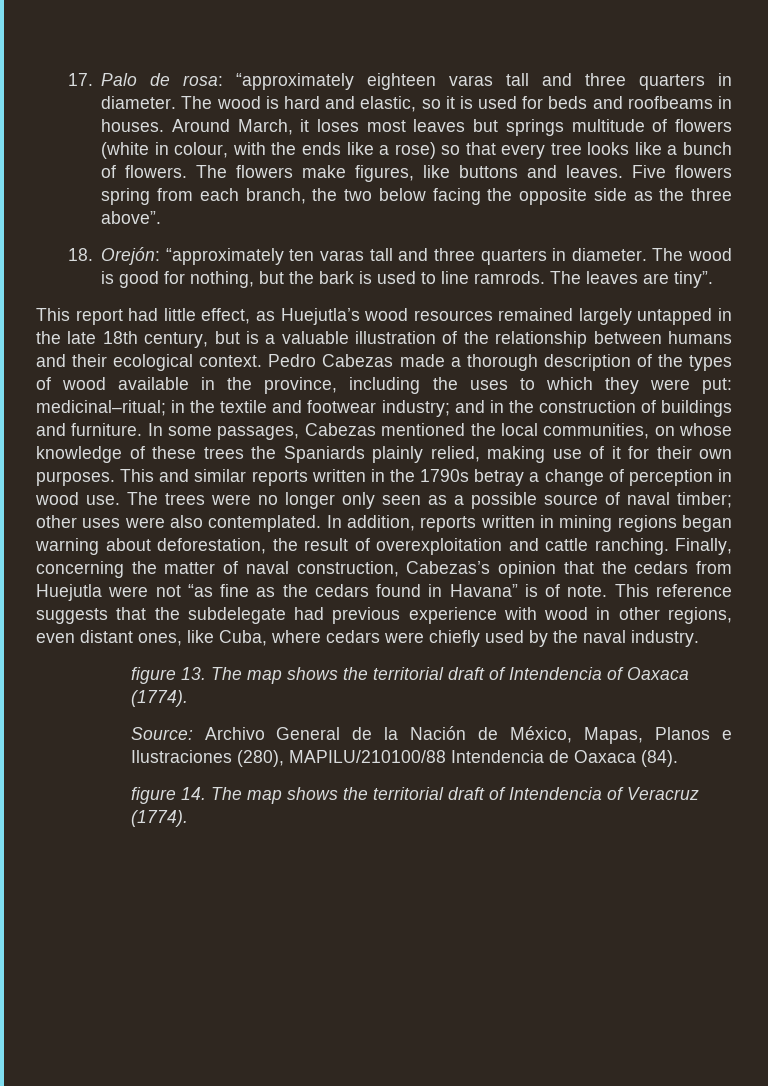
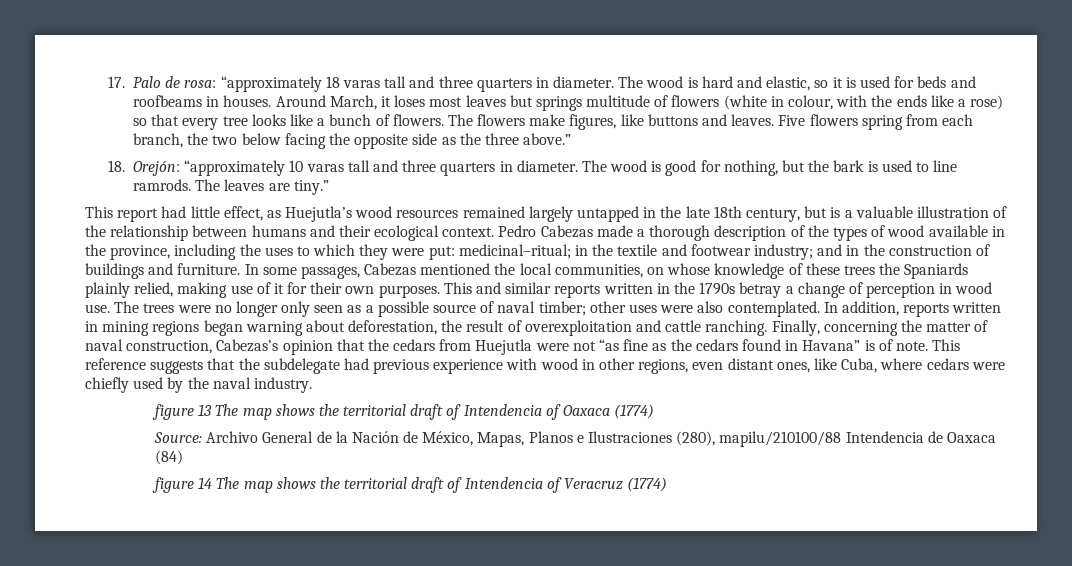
- 17. Palo de rosa: “approximately eighteen varas tall and three quarters in diameter.
+ 17. Palo de rosa: “approximately 18 varas tall and three quarters in diameter.
- Five flowers spring from each branch, the two below facing the opposite side as the three above”.
+ Five flowers spring from each branch, the two below facing the opposite side as the three above.”
- 18. Orejón: “approximately ten varas tall and three quarters in diameter.
+ 18. Orejón: “approximately 10 varas tall and three quarters in diameter.
- The leaves are tiny”.
+ The leaves are tiny.”
- figure 13. The map shows the territorial draft of Intendencia of Oaxaca (1774).
+ figure 13 The map shows the territorial draft of Intendencia of Oaxaca (1774)
- Source: Archivo General de la Nación de México, Mapas, Planos e Ilustraciones (280), MAPILU/210100/88 Intendencia de Oaxaca (84).
- figure 14. The map shows the territorial draft of Intendencia of Veracruz (1774).
+ Source: Archivo General de la Nación de México, Mapas, Planos e Ilustraciones (280), mapilu/210100/88 Intendencia de Oaxaca (84)
+ figure 14 The map shows the territorial draft of Intendencia of Veracruz (1774)

